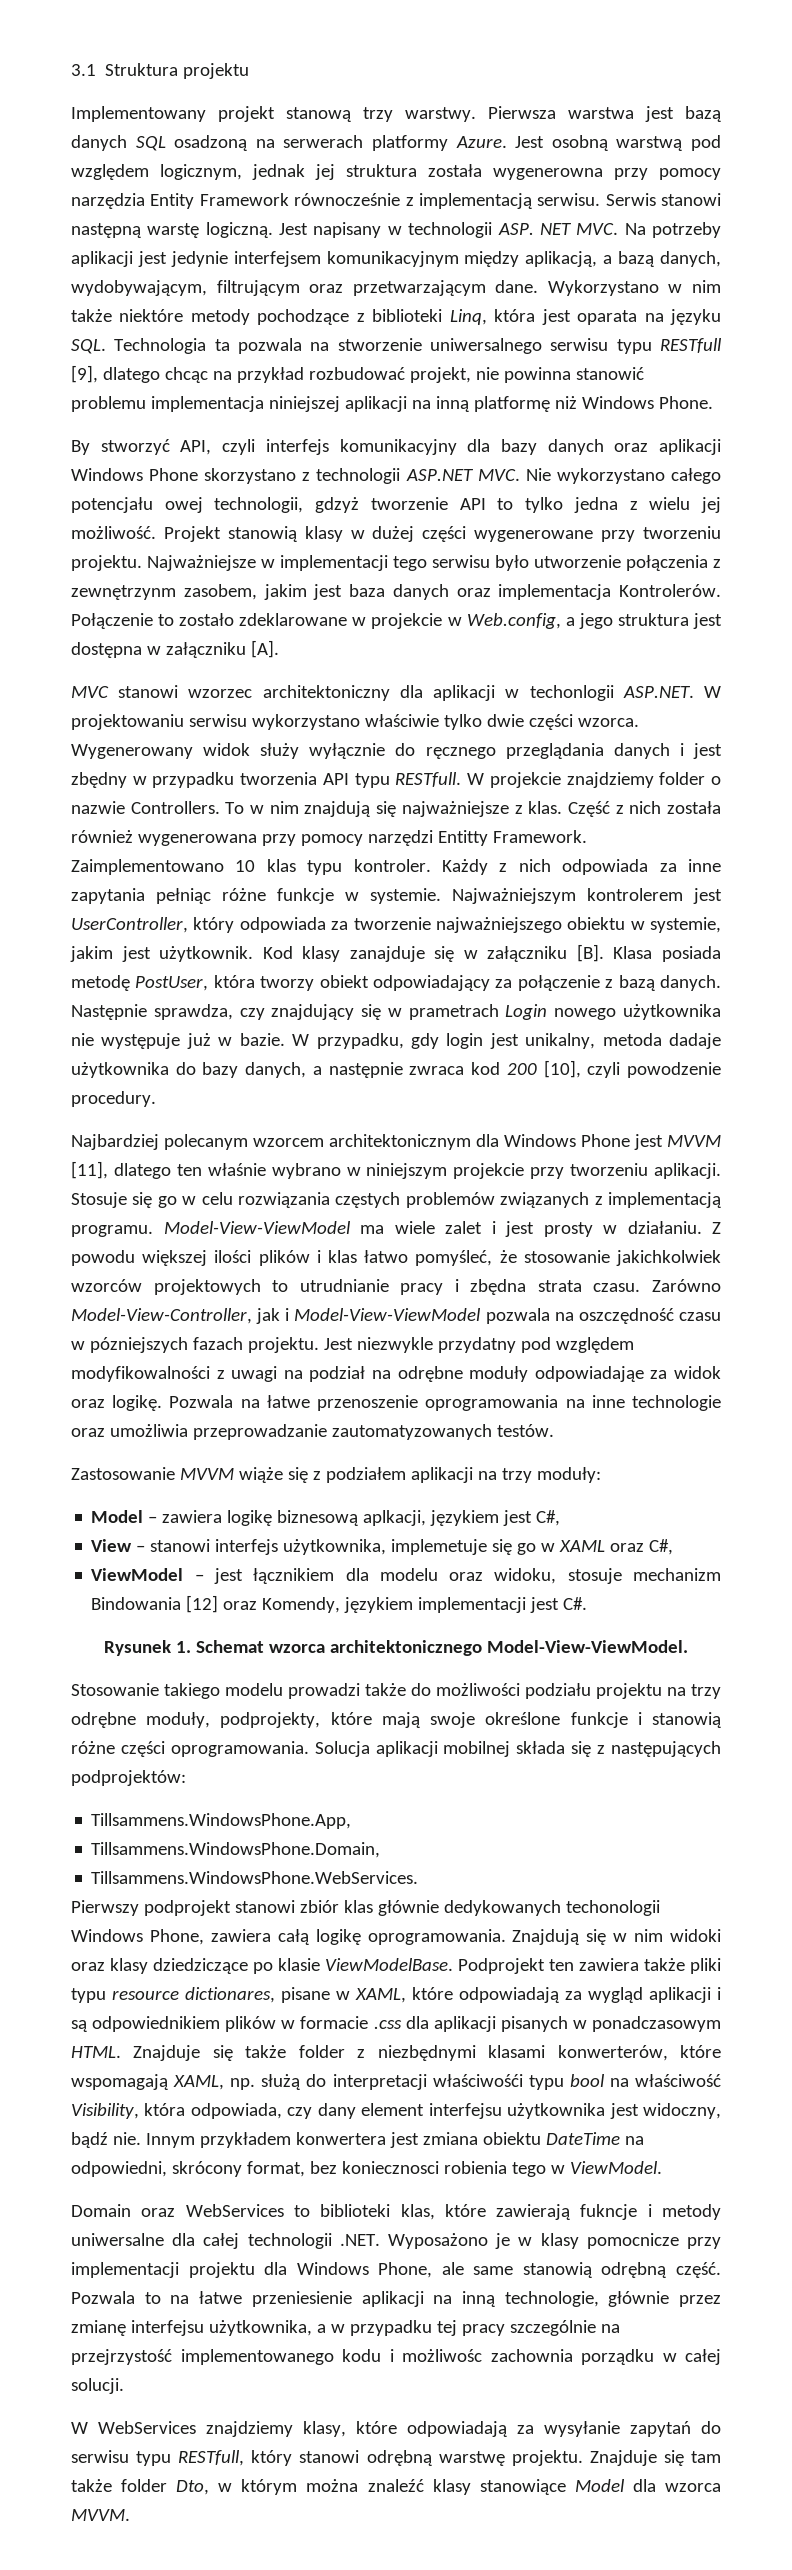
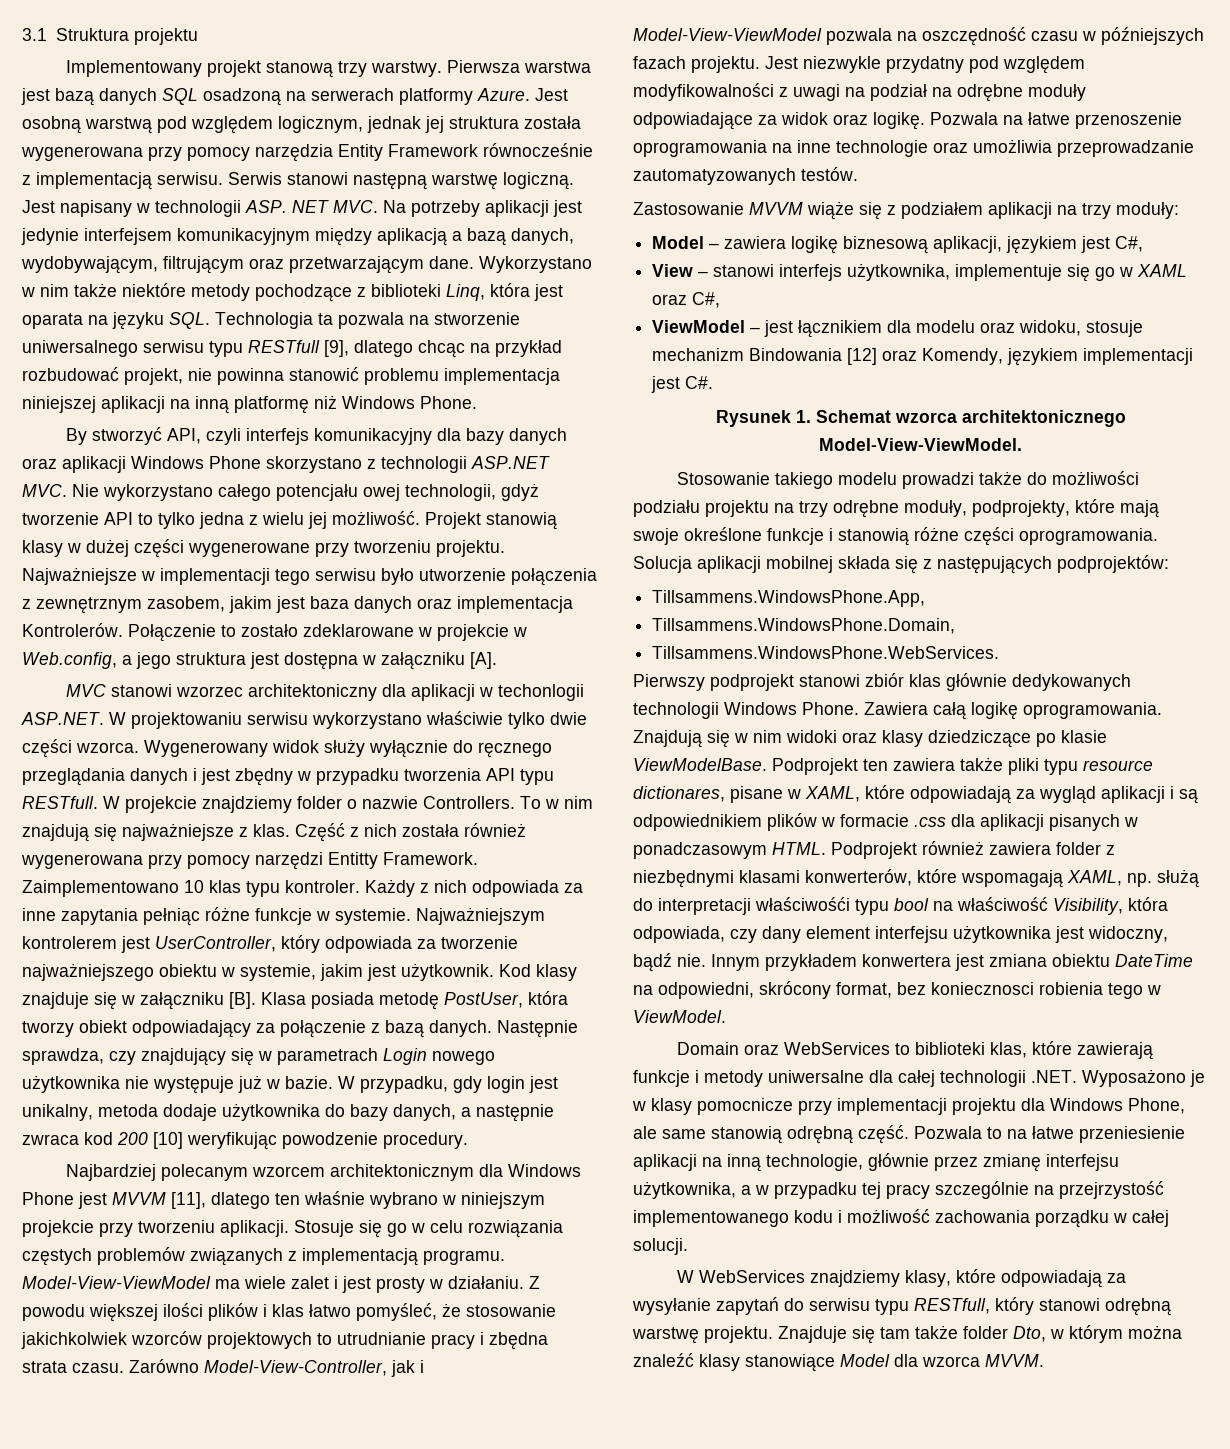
- Jest osobną warstwą pod względem logicznym, jednak jej struktura została wygenerowna przy pomocy narzędzia Entity Framework równocześnie z implementacją serwisu.
+ Jest osobną warstwą pod względem logicznym, jednak jej struktura została wygenerowana przy pomocy narzędzia Entity Framework równocześnie z implementacją serwisu.
- Serwis stanowi następną warstę logiczną.
+ Serwis stanowi następną warstwę logiczną.
- Jest napisany w technologii ASP. NET MVC. Na potrzeby aplikacji jest jedynie interfejsem komunikacyjnym między aplikacją, a bazą danych, wydobywającym, filtrującym oraz przetwarzającym dane.
+ Jest napisany w technologii ASP. NET MVC. Na potrzeby aplikacji jest jedynie interfejsem komunikacyjnym między aplikacją a bazą danych, wydobywającym, filtrującym oraz przetwarzającym dane.
- By stworzyć API, czyli interfejs komunikacyjny dla bazy danych oraz aplikacji Windows Phone skorzystano z technologii ASP.NET MVC. Nie wykorzystano całego potencjału owej technologii, gdzyż tworzenie API to tylko jedna z wielu jej możliwość.
+ By stworzyć API, czyli interfejs komunikacyjny dla bazy danych oraz aplikacji Windows Phone skorzystano z technologii ASP.NET MVC. Nie wykorzystano całego potencjału owej technologii, gdyż tworzenie API to tylko jedna z wielu jej możliwość.
- Najważniejsze w implementacji tego serwisu było utworzenie połączenia z zewnętrzynm zasobem, jakim jest baza danych oraz implementacja Kontrolerów.
+ Najważniejsze w implementacji tego serwisu było utworzenie połączenia z zewnętrznym zasobem, jakim jest baza danych oraz implementacja Kontrolerów.
- Kod klasy zanajduje się w załączniku [B]. Klasa posiada metodę PostUser, która tworzy obiekt odpowiadający za połączenie z bazą danych.
+ Kod klasy znajduje się w załączniku [B]. Klasa posiada metodę PostUser, która tworzy obiekt odpowiadający za połączenie z bazą danych.
- Następnie sprawdza, czy znajdujący się w prametrach Login nowego użytkownika nie występuje już w bazie.
+ Następnie sprawdza, czy znajdujący się w parametrach Login nowego użytkownika nie występuje już w bazie.
- W przypadku, gdy login jest unikalny, metoda dadaje użytkownika do bazy danych, a następnie zwraca kod 200 [10], czyli powodzenie procedury.
+ W przypadku, gdy login jest unikalny, metoda dodaje użytkownika do bazy danych, a następnie zwraca kod 200 [10] weryfikując powodzenie procedury.
- Zarówno Model-View-Controller, jak i Model-View-ViewModel pozwala na oszczędność czasu w pózniejszych fazach projektu.
+ Zarówno Model-View-Controller, jak i Model-View-ViewModel pozwala na oszczędność czasu w późniejszych fazach projektu.
- Jest niezwykle przydatny pod względem modyfikowalności z uwagi na podział na odrębne moduły odpowiadająe za widok oraz logikę.
+ Jest niezwykle przydatny pod względem modyfikowalności z uwagi na podział na odrębne moduły odpowiadające za widok oraz logikę.
- Model – zawiera logikę biznesową aplkacji, językiem jest C#,
+ Model – zawiera logikę biznesową aplikacji, językiem jest C#,
- View – stanowi interfejs użytkownika, implemetuje się go w XAML oraz C#,
+ View – stanowi interfejs użytkownika, implementuje się go w XAML oraz C#,
- Pierwszy podprojekt stanowi zbiór klas głównie dedykowanych techonologii Windows Phone, zawiera całą logikę oprogramowania.
+ Pierwszy podprojekt stanowi zbiór klas głównie dedykowanych technologii Windows Phone. Zawiera całą logikę oprogramowania.
- Znajduje się także folder z niezbędnymi klasami konwerterów, które wspomagają XAML, np. służą do interpretacji właściwośći typu bool na właściwość Visibility, która odpowiada, czy dany element interfejsu użytkownika jest widoczny, bądź nie.
+ Podprojekt również zawiera folder z niezbędnymi klasami konwerterów, które wspomagają XAML, np. służą do interpretacji właściwośći typu bool na właściwość Visibility, która odpowiada, czy dany element interfejsu użytkownika jest widoczny, bądź nie.
- Domain oraz WebServices to biblioteki klas, które zawierają fukncje i metody uniwersalne dla całej technologii .NET. Wyposażono je w klasy pomocnicze przy implementacji projektu dla Windows Phone, ale same stanowią odrębną część.
+ Domain oraz WebServices to biblioteki klas, które zawierają funkcje i metody uniwersalne dla całej technologii .NET. Wyposażono je w klasy pomocnicze przy implementacji projektu dla Windows Phone, ale same stanowią odrębną część.
- Pozwala to na łatwe przeniesienie aplikacji na inną technologie, głównie przez zmianę interfejsu użytkownika, a w przypadku tej pracy szczególnie na przejrzystość implementowanego kodu i możliwośc zachownia porządku w całej solucji.
+ Pozwala to na łatwe przeniesienie aplikacji na inną technologie, głównie przez zmianę interfejsu użytkownika, a w przypadku tej pracy szczególnie na przejrzystość implementowanego kodu i możliwość zachowania porządku w całej solucji.

